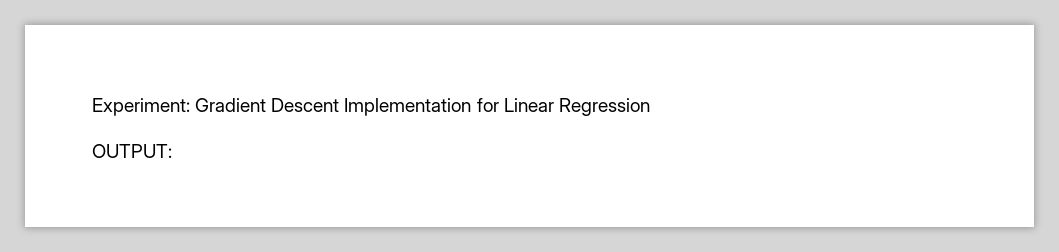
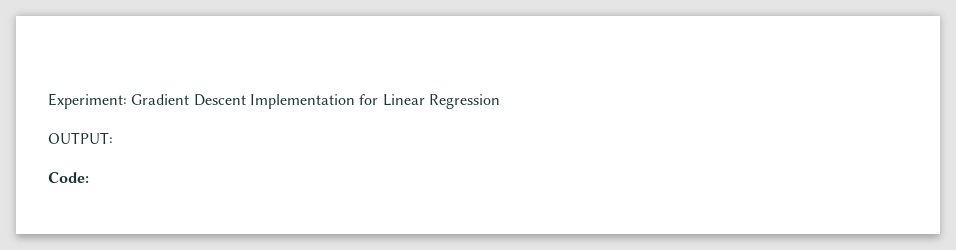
+ Code:

